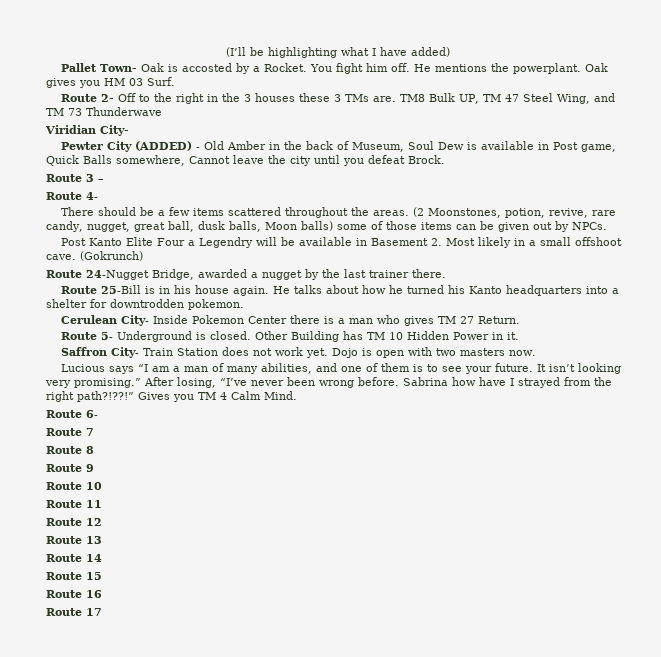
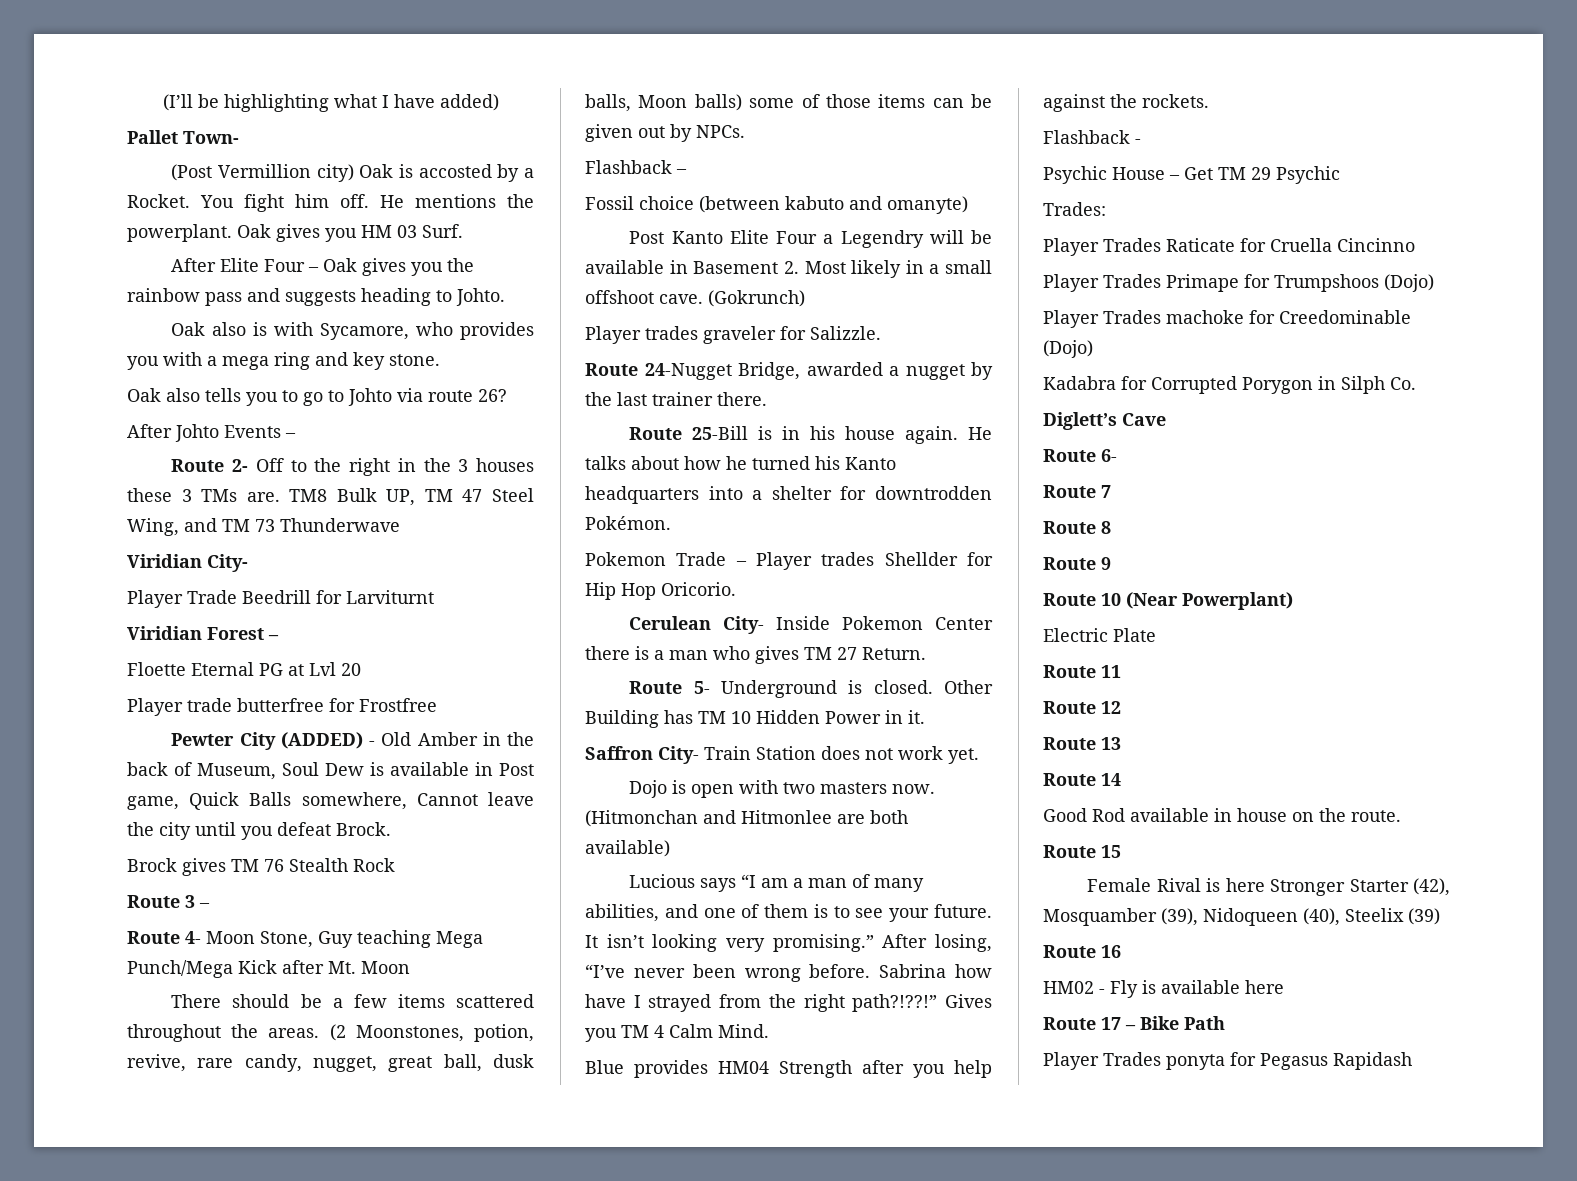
- Pallet Town- Oak is accosted by a Rocket.
+ Pallet Town-
+ (Post Vermillion city) Oak is accosted by a Rocket.
+ After Elite Four – Oak gives you the rainbow pass and suggests heading to Johto.
+ Oak also is with Sycamore, who provides you with a mega ring and key stone.
+ Oak also tells you to go to Johto via route 26?
+ After Johto Events –
+ Player Trade Beedrill for Larviturnt
+ Viridian Forest –
+ Floette Eternal PG at Lvl 20
+ Player trade butterfree for Frostfree
+ Brock gives TM 76 Stealth Rock
- Route 4-
+ Route 4- Moon Stone, Guy teaching Mega Punch/Mega Kick after Mt. Moon
  (2 Moonstones, potion, revive, rare candy, nugget, great ball, dusk balls, Moon balls) some of those items can be given out by NPCs.
+ Flashback –
+ Fossil choice (between kabuto and omanyte)
+ Player trades graveler for Salizzle.
- He talks about how he turned his Kanto headquarters into a shelter for downtrodden pokemon.
+ He talks about how he turned his Kanto headquarters into a shelter for downtrodden Pokémon.
+ Pokemon Trade – Player trades Shellder for Hip Hop Oricorio.
- Saffron City- Train Station does not work yet. Dojo is open with two masters now.
+ Saffron City- Train Station does not work yet.
+ Dojo is open with two masters now. (Hitmonchan and Hitmonlee are both available)
+ Blue provides HM04 Strength after you help against the rockets.
+ Flashback -
+ Psychic House – Get TM 29 Psychic
+ Trades:
+ Player Trades Raticate for Cruella Cincinno
+ Player Trades Primape for Trumpshoos (Dojo)
+ Player Trades machoke for Creedominable (Dojo)
+ Kadabra for Corrupted Porygon in Silph Co.
+ Diglett’s Cave
- Route 10
+ Route 10 (Near Powerplant)
+ Electric Plate
+ Good Rod available in house on the route.
  Route 15
+ Female Rival is here Stronger Starter (42), Mosquamber (39), Nidoqueen (40), Steelix (39)
  Route 16
- Route 17
+ HM02 - Fly is available here
+ Route 17 – Bike Path
+ Player Trades ponyta for Pegasus Rapidash

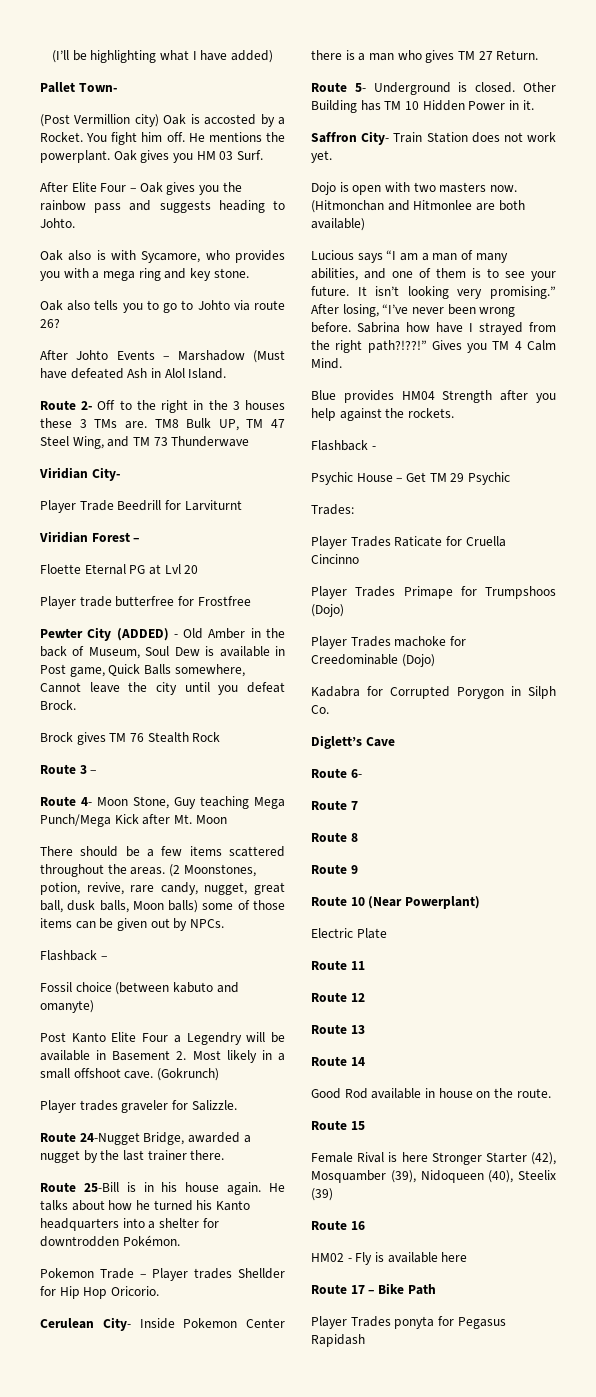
- After Johto Events –
+ After Johto Events – Marshadow (Must have defeated Ash in Alol Island.

